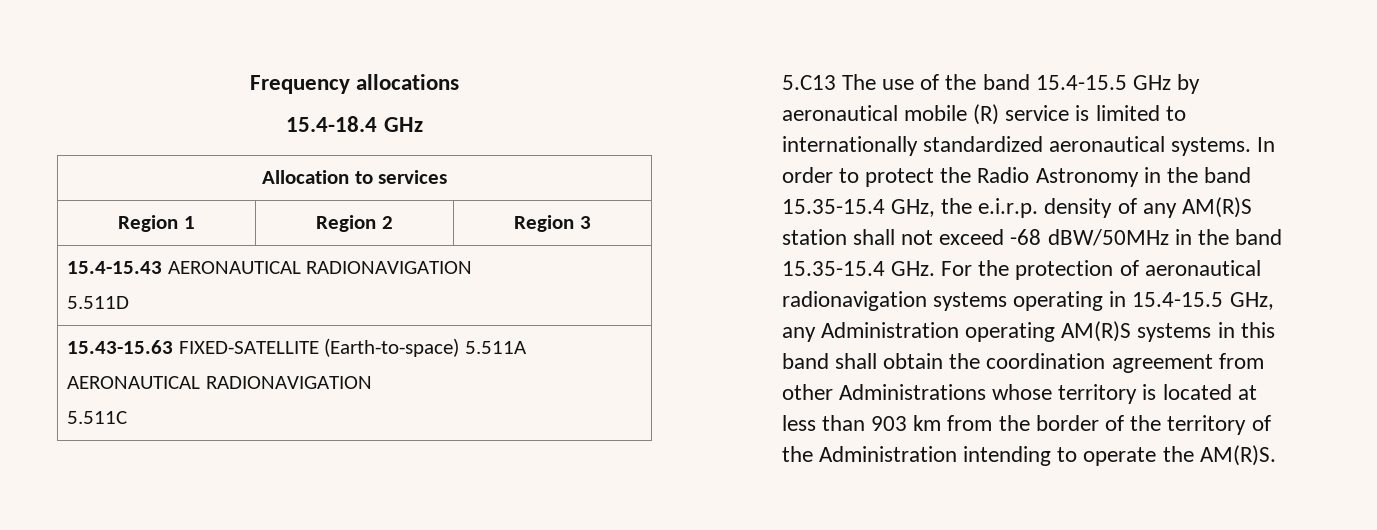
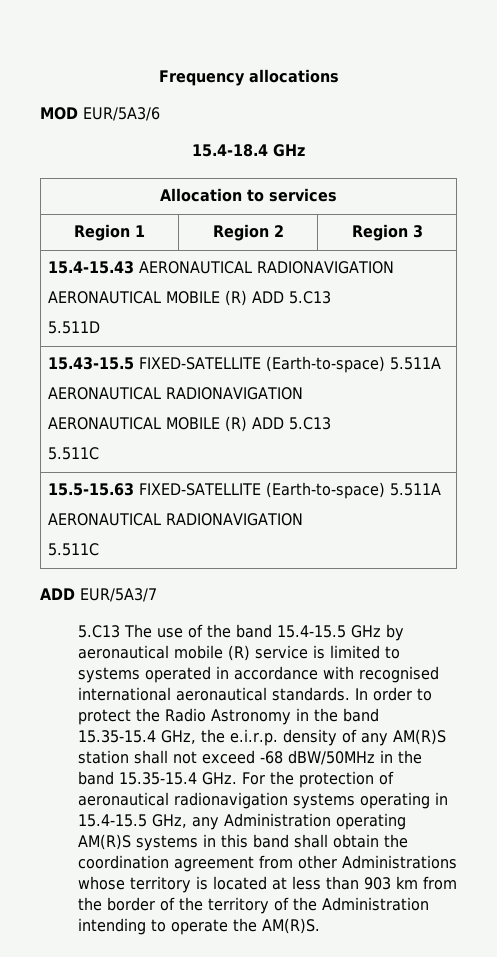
+ MOD EUR/5A3/6
  15.4-15.43 AERONAUTICAL RADIONAVIGATION
+ AERONAUTICAL MOBILE (R) ADD 5.C13
  5.511D
- 15.43-15.63 FIXED-SATELLITE (Earth-to-space) 5.511A
+ 15.43-15.5 FIXED-SATELLITE (Earth-to-space) 5.511A
+ AERONAUTICAL RADIONAVIGATION
+ AERONAUTICAL MOBILE (R) ADD 5.C13
+ 5.511C
+ 15.5-15.63 FIXED-SATELLITE (Earth-to-space) 5.511A
+ ADD EUR/5A3/7
- 5.C13 The use of the band 15.4-15.5 GHz by aeronautical mobile (R) service is limited to internationally standardized aeronautical systems.
+ 5.C13 The use of the band 15.4-15.5 GHz by aeronautical mobile (R) service is limited to systems operated in accordance with recognised international aeronautical standards.

